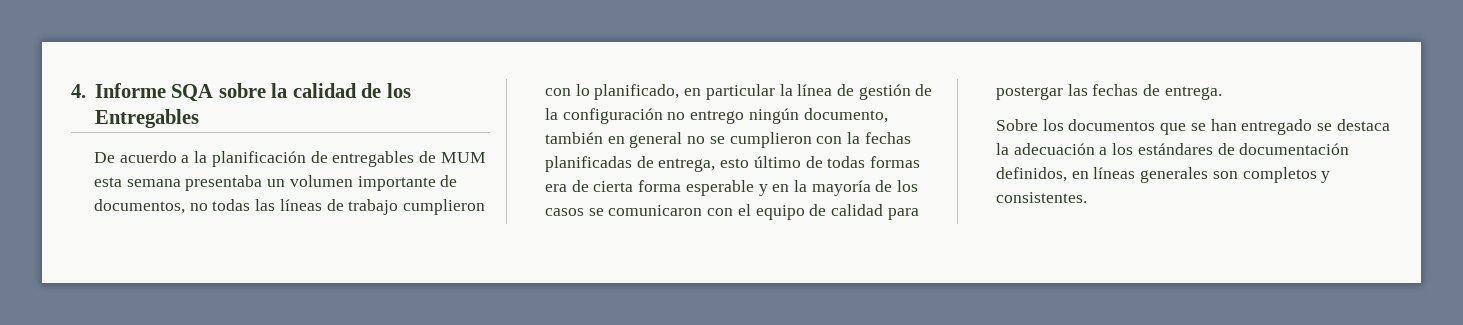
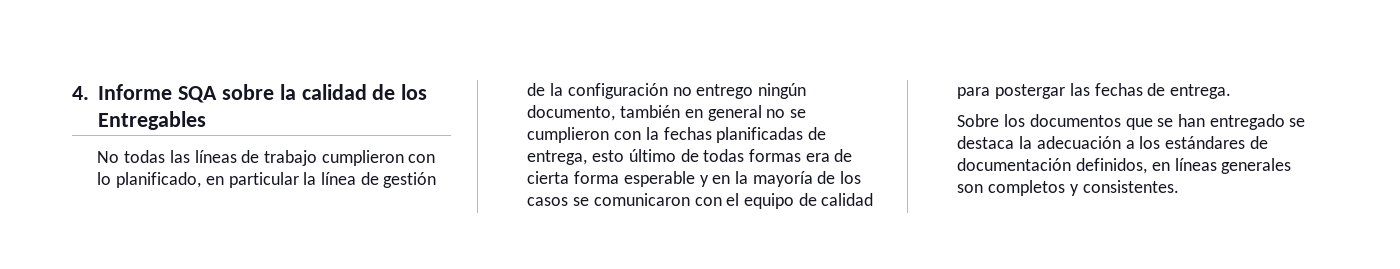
- De acuerdo a la planificación de entregables de MUM esta semana presentaba un volumen importante de documentos, no todas las líneas de trabajo cumplieron con lo planificado, en particular la línea de gestión de la configuración no entrego ningún documento, también en general no se cumplieron con la fechas planificadas de entrega, esto último de todas formas era de cierta forma esperable y en la mayoría de los casos se comunicaron con el equipo de calidad para postergar las fechas de entrega.
+ No todas las líneas de trabajo cumplieron con lo planificado, en particular la línea de gestión de la configuración no entrego ningún documento, también en general no se cumplieron con la fechas planificadas de entrega, esto último de todas formas era de cierta forma esperable y en la mayoría de los casos se comunicaron con el equipo de calidad para postergar las fechas de entrega.

